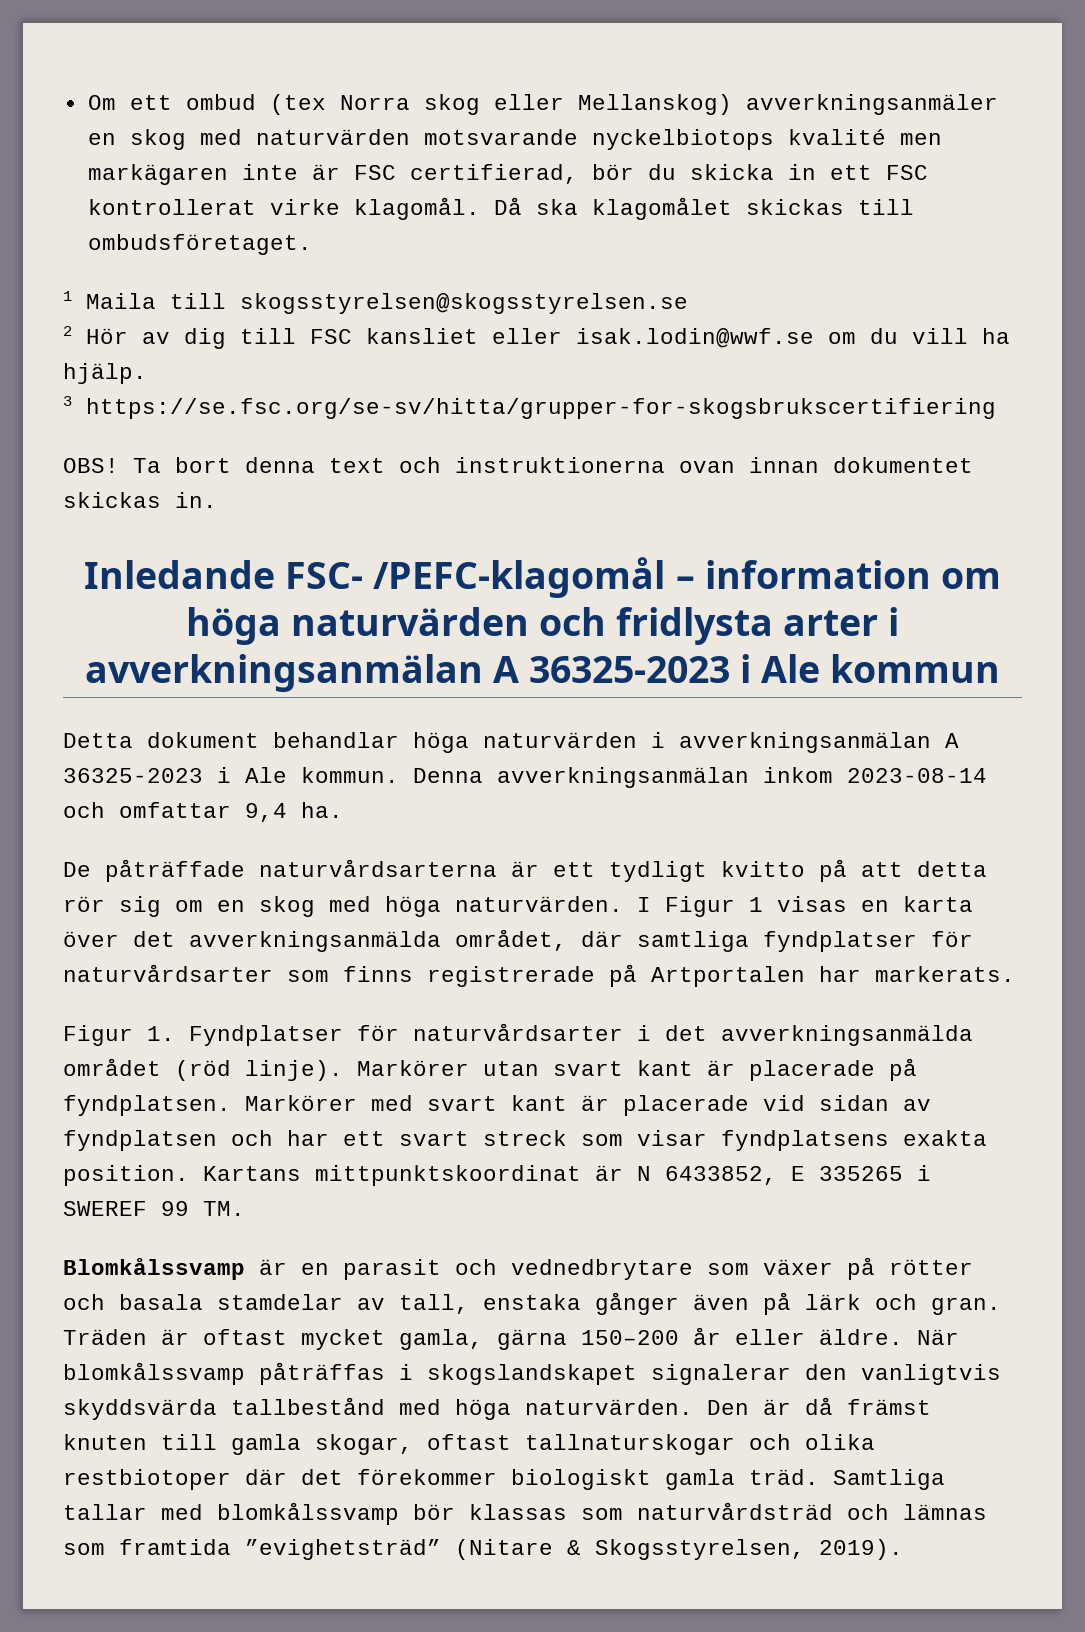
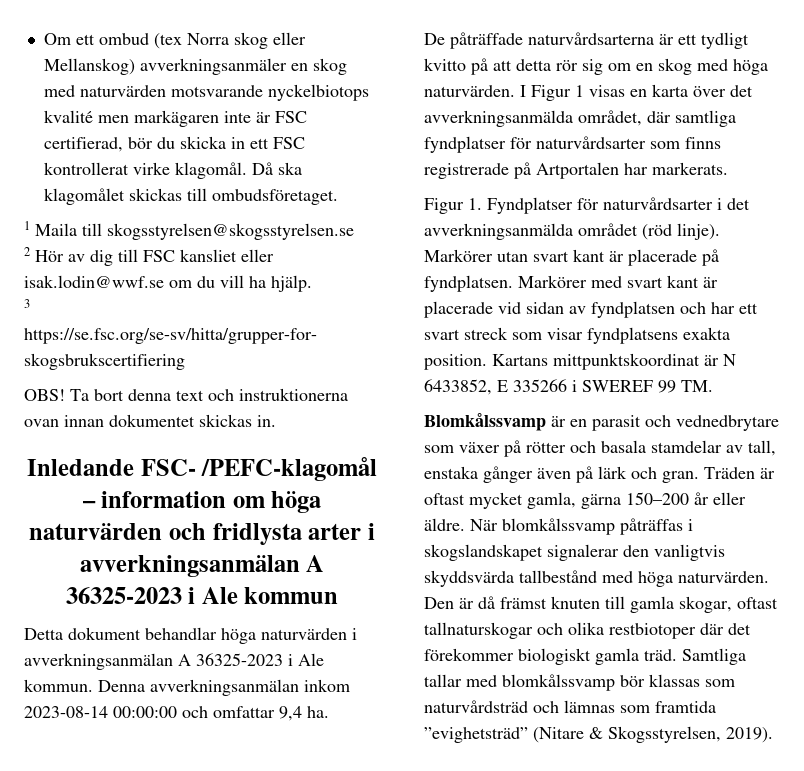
- Denna avverkningsanmälan inkom 2023-08-14 och omfattar 9,4 ha.
+ Denna avverkningsanmälan inkom 2023-08-14 00:00:00 och omfattar 9,4 ha.
- Kartans mittpunktskoordinat är N 6433852, E 335265 i SWEREF 99 TM.
+ Kartans mittpunktskoordinat är N 6433852, E 335266 i SWEREF 99 TM.

